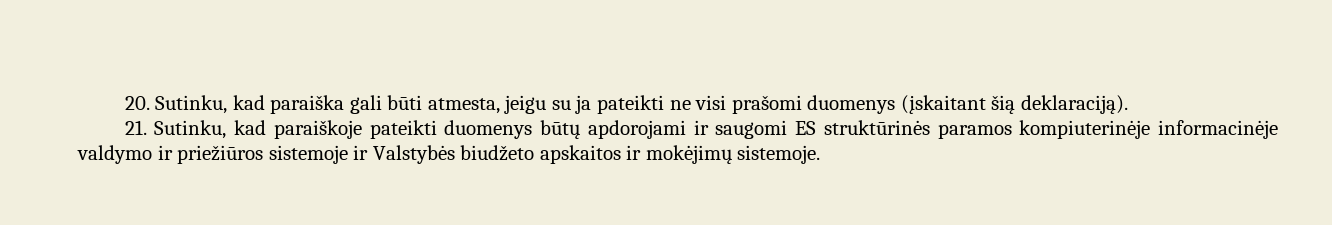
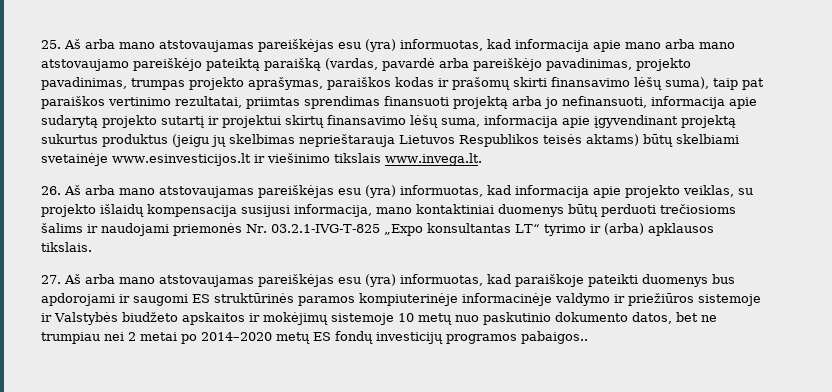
- 20. Sutinku, kad paraiška gali būti atmesta, jeigu su ja pateikti ne visi prašomi duomenys (įskaitant šią deklaraciją).
- 21. Sutinku, kad paraiškoje pateikti duomenys būtų apdorojami ir saugomi ES struktūrinės paramos kompiuterinėje informacinėje valdymo ir priežiūros sistemoje ir Valstybės biudžeto apskaitos ir mokėjimų sistemoje.
+ 25. Aš arba mano atstovaujamas pareiškėjas esu (yra) informuotas, kad informacija apie mano arba mano atstovaujamo pareiškėjo pateiktą paraišką (vardas, pavardė arba pareiškėjo pavadinimas, projekto pavadinimas, trumpas projekto aprašymas, paraiškos kodas ir prašomų skirti finansavimo lėšų suma), taip pat paraiškos vertinimo rezultatai, priimtas sprendimas finansuoti projektą arba jo nefinansuoti, informacija apie sudarytą projekto sutartį ir projektui skirtų finansavimo lėšų suma, informacija apie įgyvendinant projektą sukurtus produktus (jeigu jų skelbimas neprieštarauja Lietuvos Respublikos teisės aktams) būtų skelbiami svetainėje www.esinvesticijos.lt ir viešinimo tikslais www.invega.lt.
+ 26. Aš arba mano atstovaujamas pareiškėjas esu (yra) informuotas, kad informacija apie projekto veiklas, su projekto išlaidų kompensacija susijusi informacija, mano kontaktiniai duomenys būtų perduoti trečiosioms šalims ir naudojami priemonės Nr. 03.2.1-IVG-T-825 „Expo konsultantas LT“ tyrimo ir (arba) apklausos tikslais.
+ 27. Aš arba mano atstovaujamas pareiškėjas esu (yra) informuotas, kad paraiškoje pateikti duomenys bus apdorojami ir saugomi ES struktūrinės paramos kompiuterinėje informacinėje valdymo ir priežiūros sistemoje ir Valstybės biudžeto apskaitos ir mokėjimų sistemoje 10 metų nuo paskutinio dokumento datos, bet ne trumpiau nei 2 metai po 2014–2020 metų ES fondų investicijų programos pabaigos..

